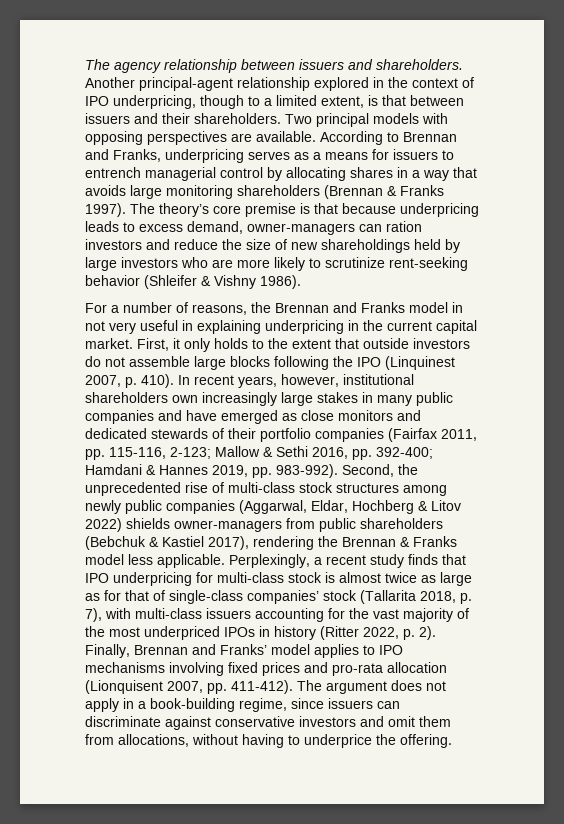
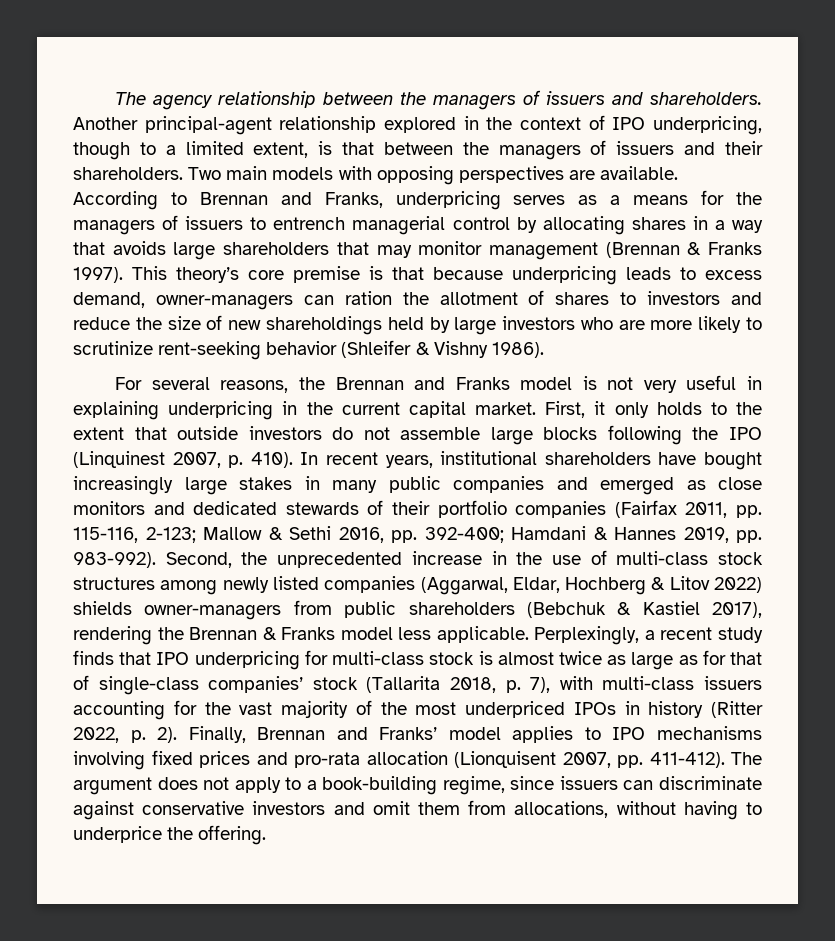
- The agency relationship between issuers and shareholders.
+ The agency relationship between the managers of issuers and shareholders.
- Another principal-agent relationship explored in the context of IPO underpricing, though to a limited extent, is that between issuers and their shareholders.
+ Another principal-agent relationship explored in the context of IPO underpricing, though to a limited extent, is that between the managers of issuers and their shareholders.
- Two principal models with opposing perspectives are available.
+ Two main models with opposing perspectives are available.
- According to Brennan and Franks, underpricing serves as a means for issuers to entrench managerial control by allocating shares in a way that avoids large monitoring shareholders (Brennan & Franks 1997).
+ According to Brennan and Franks, underpricing serves as a means for the managers of issuers to entrench managerial control by allocating shares in a way that avoids large shareholders that may monitor management (Brennan & Franks 1997).
- The theory’s core premise is that because underpricing leads to excess demand, owner-managers can ration investors and reduce the size of new shareholdings held by large investors who are more likely to scrutinize rent-seeking behavior (Shleifer & Vishny 1986).
+ This theory’s core premise is that because underpricing leads to excess demand, owner-managers can ration the allotment of shares to investors and reduce the size of new shareholdings held by large investors who are more likely to scrutinize rent-seeking behavior (Shleifer & Vishny 1986).
- For a number of reasons, the Brennan and Franks model in not very useful in explaining underpricing in the current capital market.
+ For several reasons, the Brennan and Franks model is not very useful in explaining underpricing in the current capital market.
- In recent years, however, institutional shareholders own increasingly large stakes in many public companies and have emerged as close monitors and dedicated stewards of their portfolio companies (Fairfax 2011, pp. 115-116, 2-123; Mallow & Sethi 2016, pp. 392-400; Hamdani & Hannes 2019, pp. 983-992).
+ In recent years, institutional shareholders have bought increasingly large stakes in many public companies and emerged as close monitors and dedicated stewards of their portfolio companies (Fairfax 2011, pp. 115-116, 2-123; Mallow & Sethi 2016, pp. 392-400; Hamdani & Hannes 2019, pp. 983-992).
- Second, the unprecedented rise of multi-class stock structures among newly public companies (Aggarwal, Eldar, Hochberg & Litov 2022) shields owner-managers from public shareholders (Bebchuk & Kastiel 2017), rendering the Brennan & Franks model less applicable.
+ Second, the unprecedented increase in the use of multi-class stock structures among newly listed companies (Aggarwal, Eldar, Hochberg & Litov 2022) shields owner-managers from public shareholders (Bebchuk & Kastiel 2017), rendering the Brennan & Franks model less applicable.
- The argument does not apply in a book-building regime, since issuers can discriminate against conservative investors and omit them from allocations, without having to underprice the offering.
+ The argument does not apply to a book-building regime, since issuers can discriminate against conservative investors and omit them from allocations, without having to underprice the offering.

